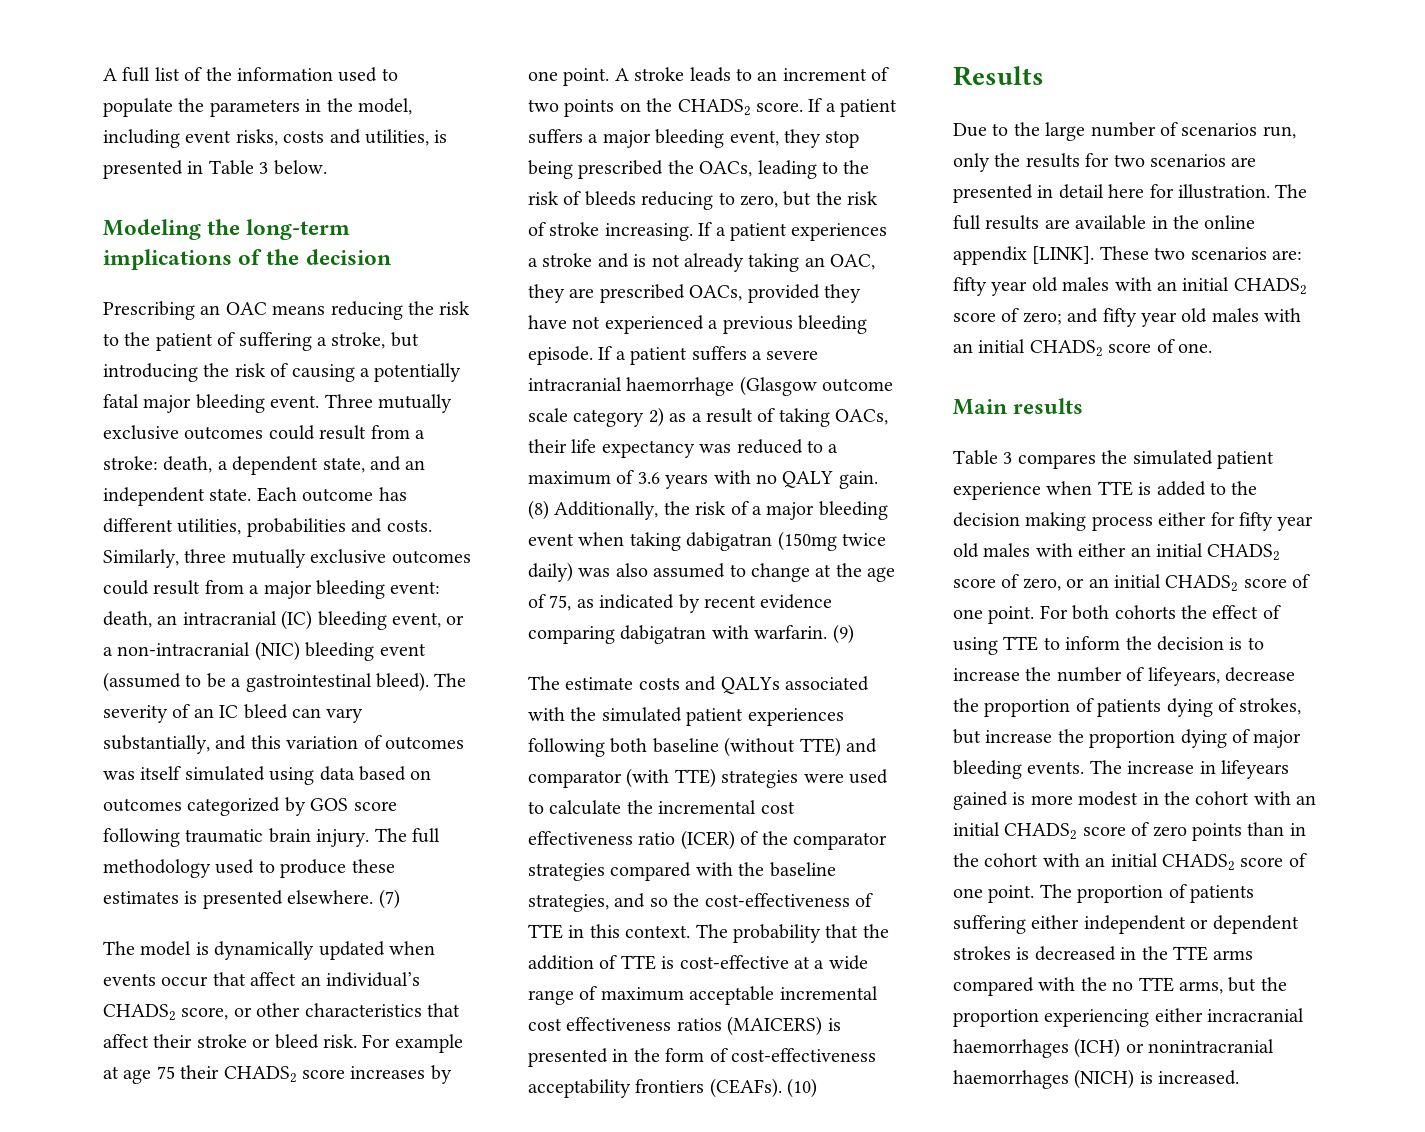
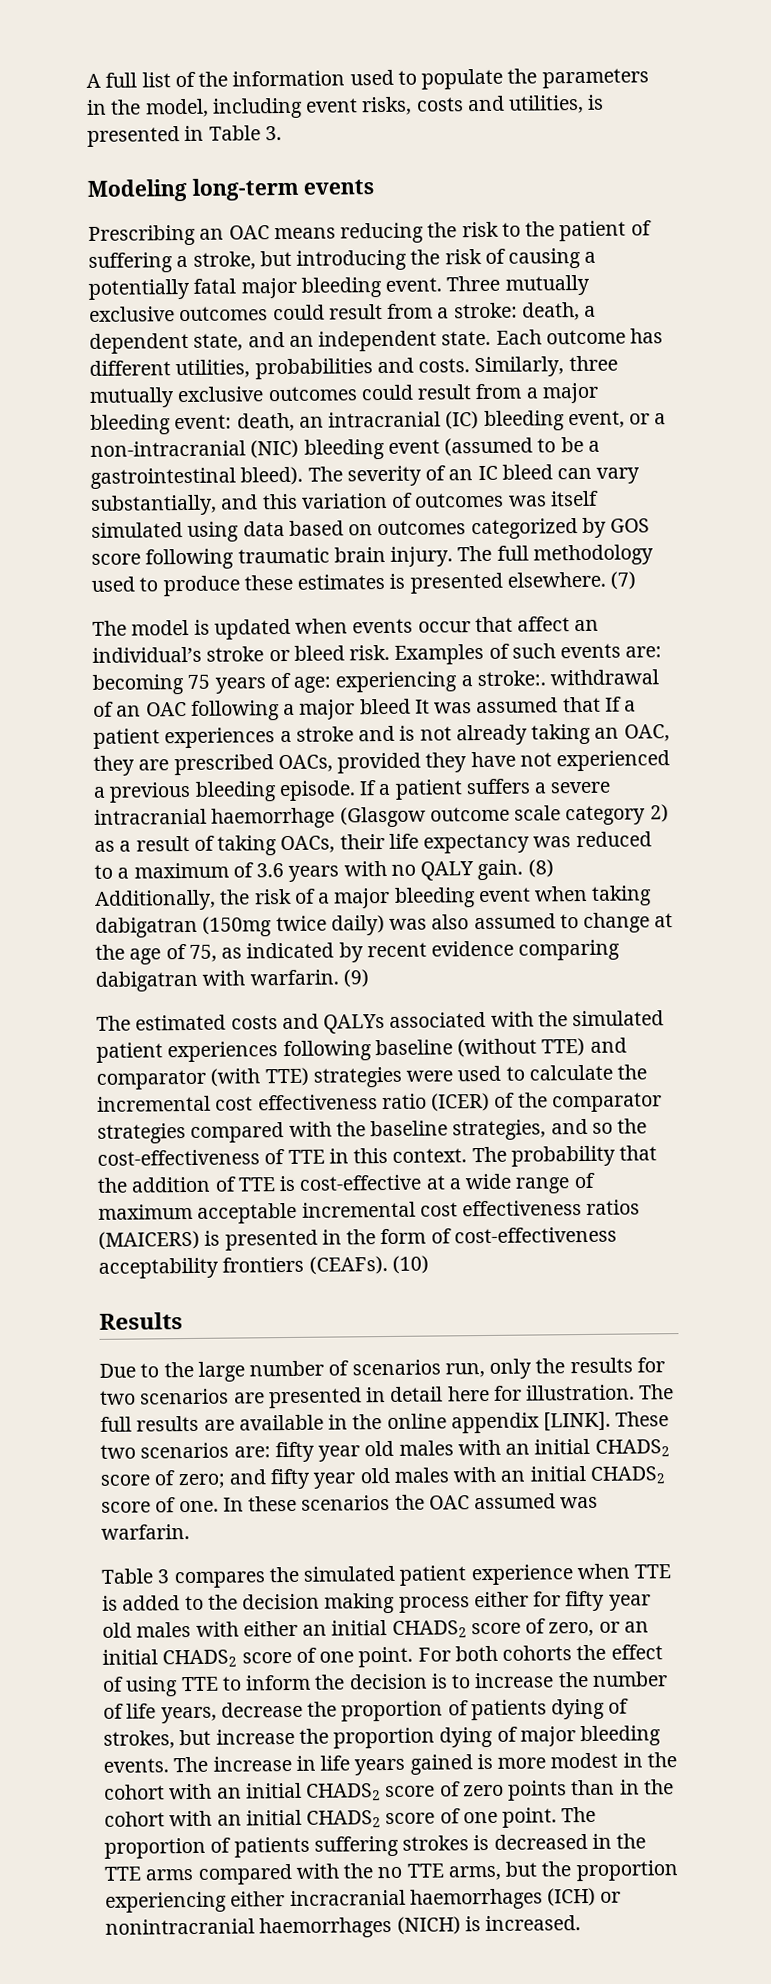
- A full list of the information used to populate the parameters in the model, including event risks, costs and utilities, is presented in Table 3 below.
+ A full list of the information used to populate the parameters in the model, including event risks, costs and utilities, is presented in Table 3.
- Modeling the long-term implications of the decision
+ Modeling long-term events
- The model is dynamically updated when events occur that affect an individual’s CHADS2 score, or other characteristics that affect their stroke or bleed risk. For example at age 75 their CHADS2 score increases by one point. A stroke leads to an increment of two points on the CHADS2 score. If a patient suffers a major bleeding event, they stop being prescribed the OACs, leading to the risk of bleeds reducing to zero, but the risk of stroke increasing. If a patient experiences a stroke and is not already taking an OAC, they are prescribed OACs, provided they have not experienced a previous bleeding episode.
+ The model is updated when events occur that affect an individual’s stroke or bleed risk. Examples of such events are: becoming 75 years of age: experiencing a stroke:. withdrawal of an OAC following a major bleed It was assumed that If a patient experiences a stroke and is not already taking an OAC, they are prescribed OACs, provided they have not experienced a previous bleeding episode.
- The estimate costs and QALYs associated with the simulated patient experiences following both baseline (without TTE) and comparator (with TTE) strategies were used to calculate the incremental cost effectiveness ratio (ICER) of the comparator strategies compared with the baseline strategies, and so the cost-effectiveness of TTE in this context.
+ The estimated costs and QALYs associated with the simulated patient experiences following baseline (without TTE) and comparator (with TTE) strategies were used to calculate the incremental cost effectiveness ratio (ICER) of the comparator strategies compared with the baseline strategies, and so the cost-effectiveness of TTE in this context.
- These two scenarios are: fifty year old males with an initial CHADS2 score of zero; and fifty year old males with an initial CHADS2 score of one.
- Main results
+ These two scenarios are: fifty year old males with an initial CHADS2 score of zero; and fifty year old males with an initial CHADS2 score of one. In these scenarios the OAC assumed was warfarin.
- For both cohorts the effect of using TTE to inform the decision is to increase the number of lifeyears, decrease the proportion of patients dying of strokes, but increase the proportion dying of major bleeding events.
+ For both cohorts the effect of using TTE to inform the decision is to increase the number of life years, decrease the proportion of patients dying of strokes, but increase the proportion dying of major bleeding events.
- The increase in lifeyears gained is more modest in the cohort with an initial CHADS2 score of zero points than in the cohort with an initial CHADS2 score of one point.
+ The increase in life years gained is more modest in the cohort with an initial CHADS2 score of zero points than in the cohort with an initial CHADS2 score of one point.
- The proportion of patients suffering either independent or dependent strokes is decreased in the TTE arms compared with the no TTE arms, but the proportion experiencing either incracranial haemorrhages (ICH) or nonintracranial haemorrhages (NICH) is increased.
+ The proportion of patients suffering strokes is decreased in the TTE arms compared with the no TTE arms, but the proportion experiencing either incracranial haemorrhages (ICH) or nonintracranial haemorrhages (NICH) is increased.

